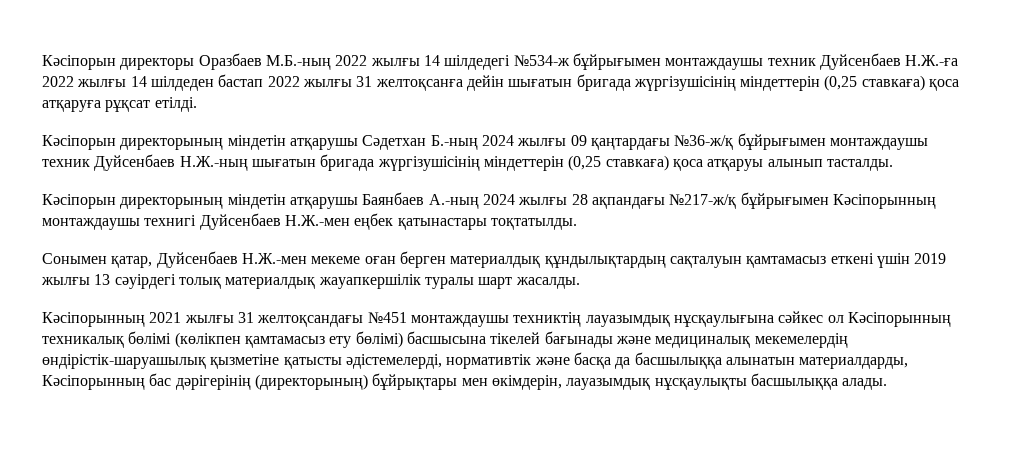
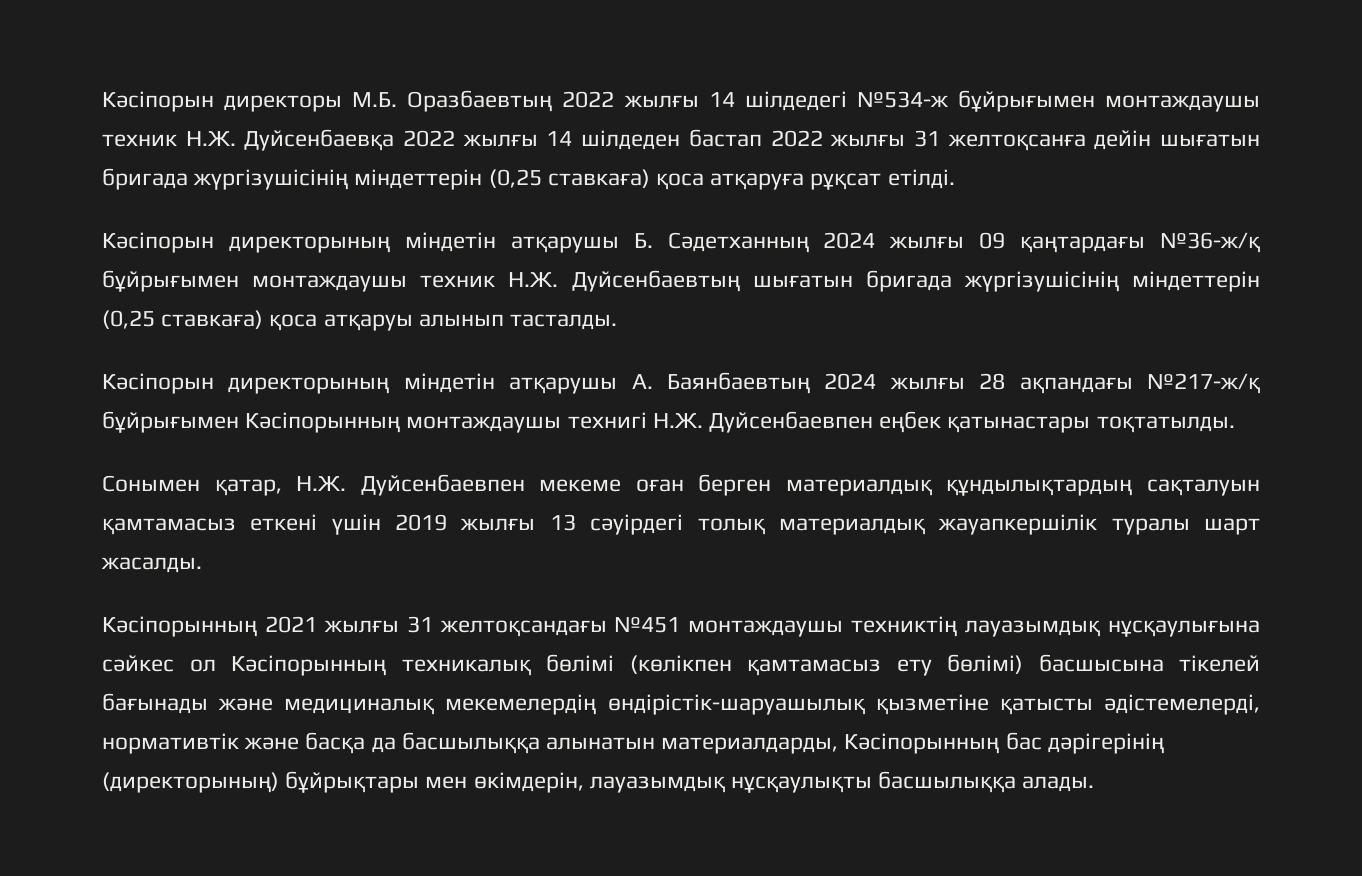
- Кәсіпорын директоры Оразбаев М.Б.-ның 2022 жылғы 14 шілдедегі №534-ж бұйрығымен монтаждаушы техник Дуйсенбаев Н.Ж.-ға 2022 жылғы 14 шілдеден бастап 2022 жылғы 31 желтоқсанға дейін шығатын бригада жүргізушісінің міндеттерін (0,25 ставкаға) қоса атқаруға рұқсат етілді.
+ Кәсіпорын директоры М.Б. Оразбаевтың 2022 жылғы 14 шілдедегі №534-ж бұйрығымен монтаждаушы техник Н.Ж. Дуйсенбаевқа 2022 жылғы 14 шілдеден бастап 2022 жылғы 31 желтоқсанға дейін шығатын бригада жүргізушісінің міндеттерін (0,25 ставкаға) қоса атқаруға рұқсат етілді.
- Кәсіпорын директорының міндетін атқарушы Сәдетхан Б.-ның 2024 жылғы 09 қаңтардағы №36-ж/қ бұйрығымен монтаждаушы техник Дуйсенбаев Н.Ж.-ның шығатын бригада жүргізушісінің міндеттерін (0,25 ставкаға) қоса атқаруы алынып тасталды.
+ Кәсіпорын директорының міндетін атқарушы Б. Сәдетханның 2024 жылғы 09 қаңтардағы №36-ж/қ бұйрығымен монтаждаушы техник Н.Ж. Дуйсенбаевтың шығатын бригада жүргізушісінің міндеттерін (0,25 ставкаға) қоса атқаруы алынып тасталды.
- Кәсіпорын директорының міндетін атқарушы Баянбаев А.-ның 2024 жылғы 28 ақпандағы №217-ж/қ бұйрығымен Кәсіпорынның монтаждаушы технигі Дуйсенбаев Н.Ж.-мен еңбек қатынастары тоқтатылды.
+ Кәсіпорын директорының міндетін атқарушы А. Баянбаевтың 2024 жылғы 28 ақпандағы №217-ж/қ бұйрығымен Кәсіпорынның монтаждаушы технигі Н.Ж. Дуйсенбаевпен еңбек қатынастары тоқтатылды.
- Сонымен қатар, Дуйсенбаев Н.Ж.-мен мекеме оған берген материалдық құндылықтардың сақталуын қамтамасыз еткені үшін 2019 жылғы 13 сәуірдегі толық материалдық жауапкершілік туралы шарт жасалды.
+ Сонымен қатар, Н.Ж. Дуйсенбаевпен мекеме оған берген материалдық құндылықтардың сақталуын қамтамасыз еткені үшін 2019 жылғы 13 сәуірдегі толық материалдық жауапкершілік туралы шарт жасалды.

